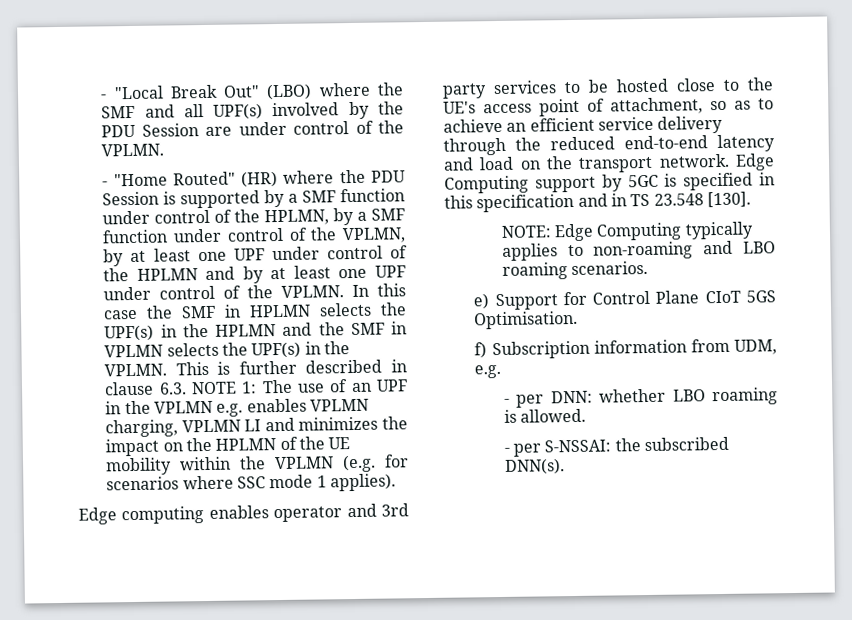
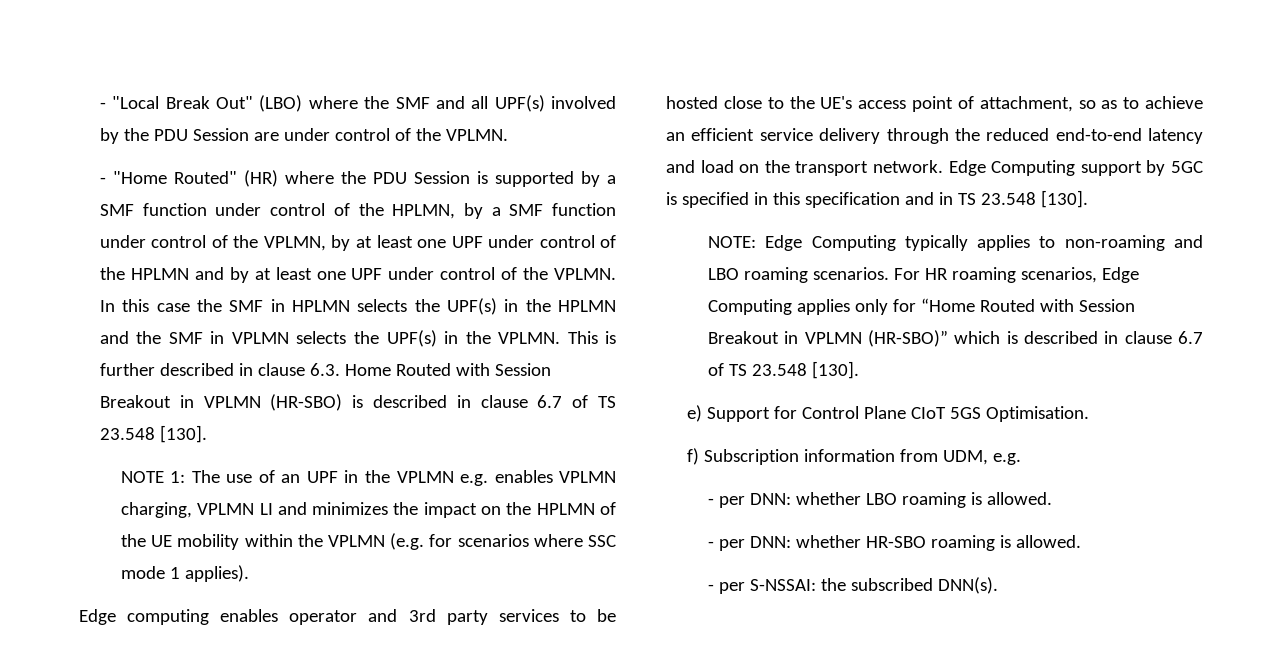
- This is further described in clause 6.3. NOTE 1: The use of an UPF in the VPLMN e.g. enables VPLMN charging, VPLMN LI and minimizes the impact on the HPLMN of the UE mobility within the VPLMN (e.g. for scenarios where SSC mode 1 applies).
+ This is further described in clause 6.3. Home Routed with Session Breakout in VPLMN (HR-SBO) is described in clause 6.7 of TS 23.548 [130].
+ NOTE 1: The use of an UPF in the VPLMN e.g. enables VPLMN charging, VPLMN LI and minimizes the impact on the HPLMN of the UE mobility within the VPLMN (e.g. for scenarios where SSC mode 1 applies).
+ For HR roaming scenarios, Edge Computing applies only for “Home Routed with Session Breakout in VPLMN (HR-SBO)” which is described in clause 6.7 of TS 23.548 [130].
+ - per DNN: whether HR-SBO roaming is allowed.

